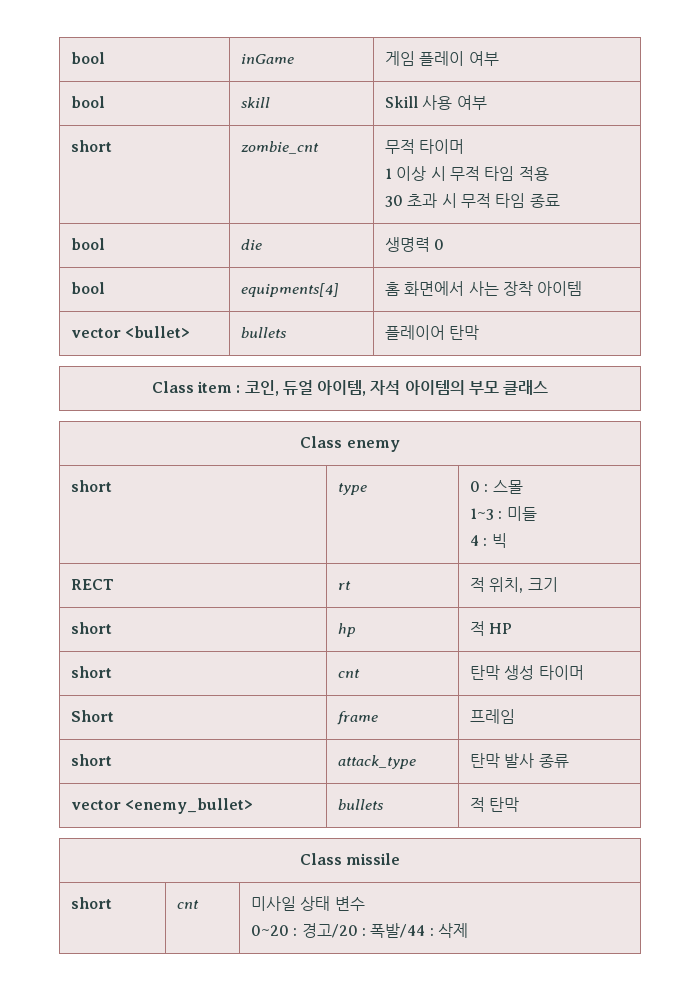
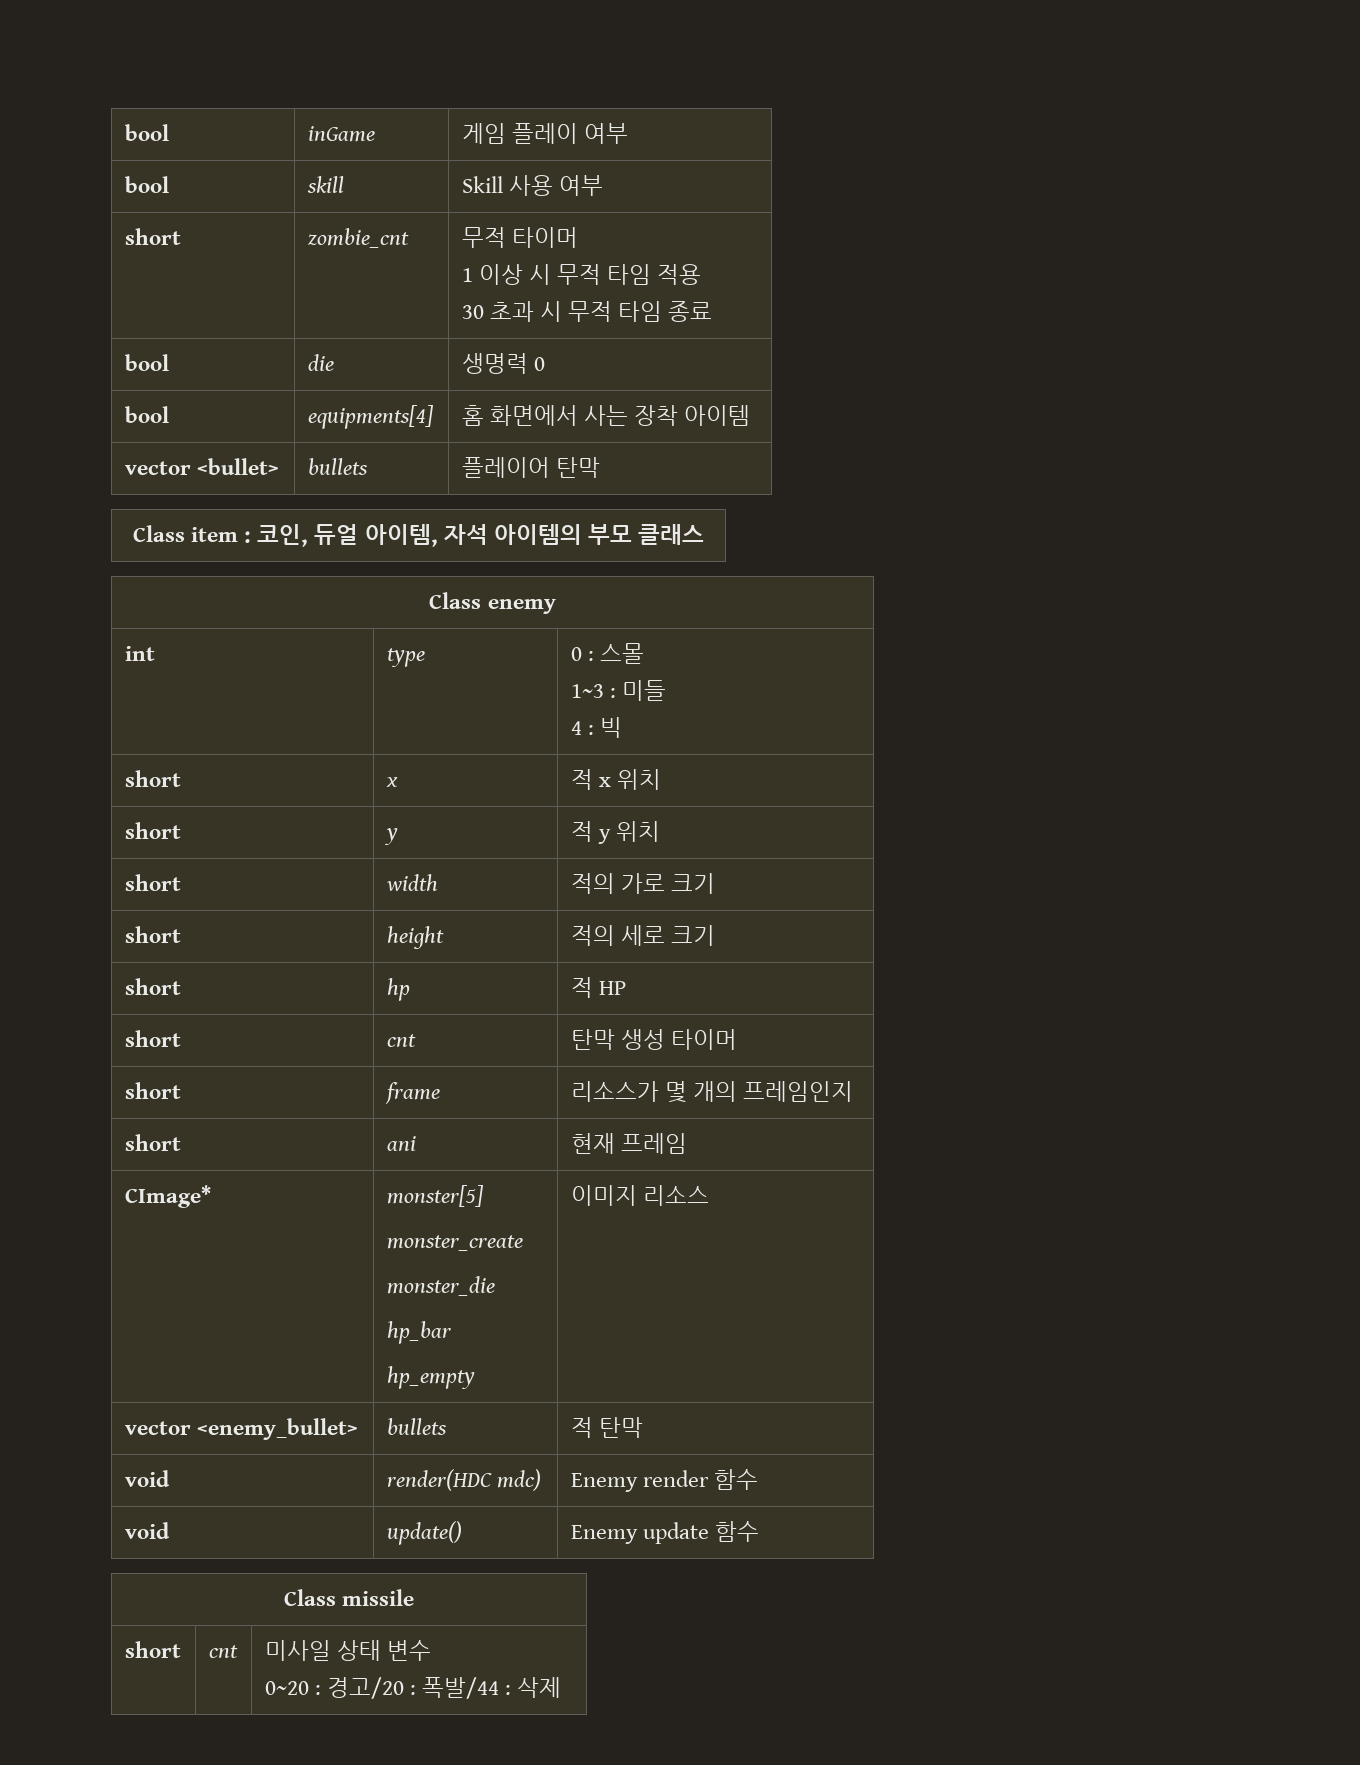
- short | type | 0 : 스몰
+ int | type | 0 : 스몰
- RECT | rt | 적 위치, 크기
+ short | x | 적 x 위치
+ short | y | 적 y 위치
+ short | width | 적의 가로 크기
+ short | height | 적의 세로 크기
- Short | frame | 프레임
- short | attack_type | 탄막 발사 종류
+ short | frame | 리소스가 몇 개의 프레임인지
+ short | ani | 현재 프레임
+ CImage* | monster[5]
+ monster_create
+ monster_die
+ hp_bar
+ hp_empty | 이미지 리소스
+ void | render(HDC mdc) | Enemy render 함수
+ void | update() | Enemy update 함수

